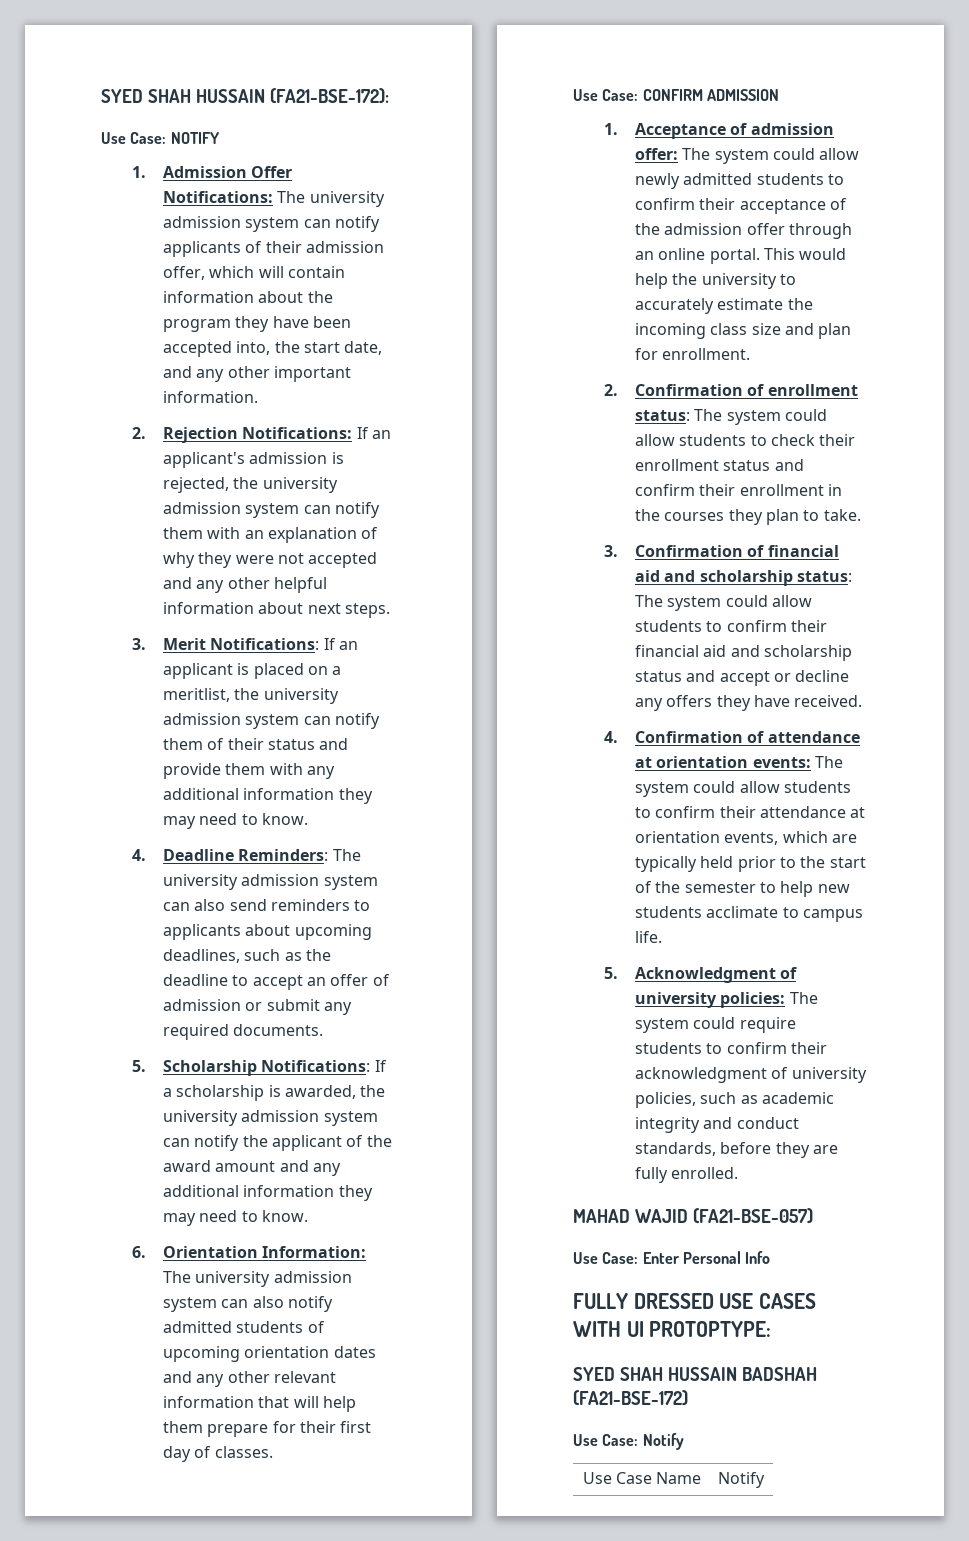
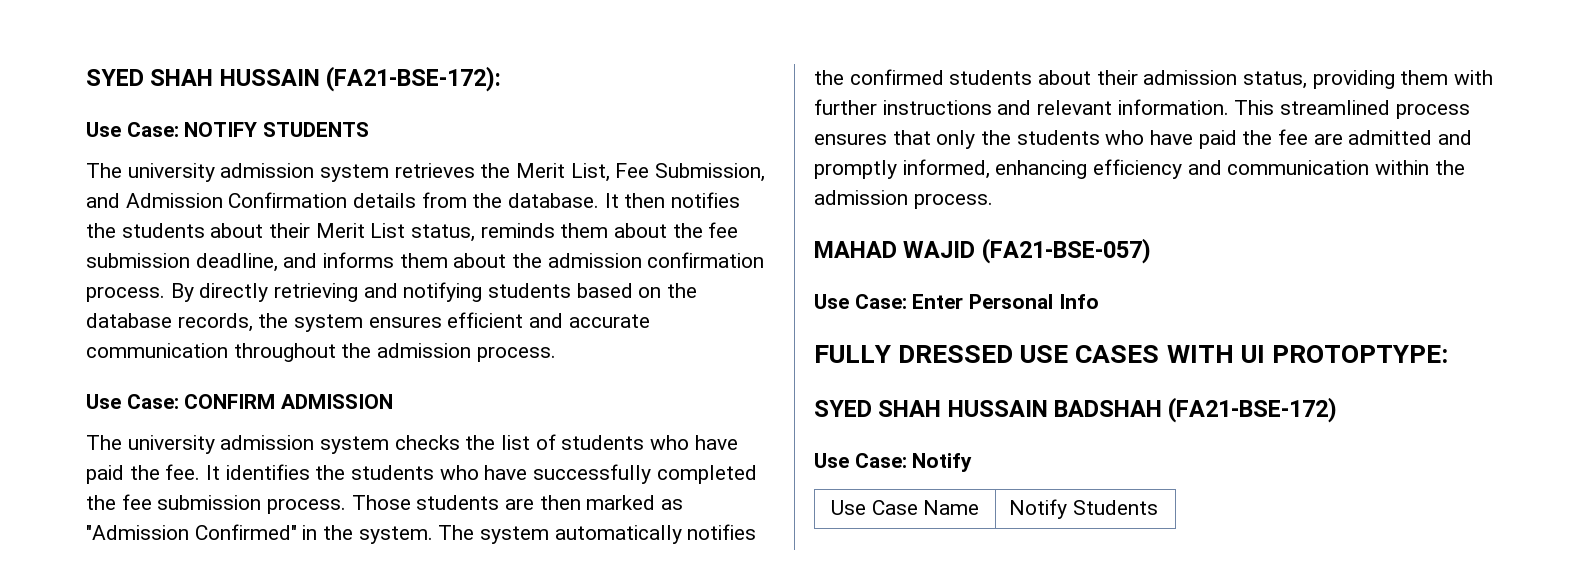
- Use Case: NOTIFY
- 1. Admission Offer Notifications: The university admission system can notify applicants of their admission offer, which will contain information about the program they have been accepted into, the start date, and any other important information.
- 2. Rejection Notifications: If an applicant's admission is rejected, the university admission system can notify them with an explanation of why they were not accepted and any other helpful information about next steps.
- 3. Merit Notifications: If an applicant is placed on a meritlist, the university admission system can notify them of their status and provide them with any additional information they may need to know.
- 4. Deadline Reminders: The university admission system can also send reminders to applicants about upcoming deadlines, such as the deadline to accept an offer of admission or submit any required documents.
- 5. Scholarship Notifications: If a scholarship is awarded, the university admission system can notify the applicant of the award amount and any additional information they may need to know.
- 6. Orientation Information: The university admission system can also notify admitted students of upcoming orientation dates and any other relevant information that will help them prepare for their first day of classes.
+ Use Case: NOTIFY STUDENTS
+ The university admission system retrieves the Merit List, Fee Submission, and Admission Confirmation details from the database. It then notifies the students about their Merit List status, reminds them about the fee submission deadline, and informs them about the admission confirmation process. By directly retrieving and notifying students based on the database records, the system ensures efficient and accurate communication throughout the admission process.
  Use Case: CONFIRM ADMISSION
- 1. Acceptance of admission offer: The system could allow newly admitted students to confirm their acceptance of the admission offer through an online portal. This would help the university to accurately estimate the incoming class size and plan for enrollment.
- 2. Confirmation of enrollment status: The system could allow students to check their enrollment status and confirm their enrollment in the courses they plan to take.
- 3. Confirmation of financial aid and scholarship status: The system could allow students to confirm their financial aid and scholarship status and accept or decline any offers they have received.
- 4. Confirmation of attendance at orientation events: The system could allow students to confirm their attendance at orientation events, which are typically held prior to the start of the semester to help new students acclimate to campus life.
- 5. Acknowledgment of university policies: The system could require students to confirm their acknowledgment of university policies, such as academic integrity and conduct standards, before they are fully enrolled.
+ The university admission system checks the list of students who have paid the fee. It identifies the students who have successfully completed the fee submission process. Those students are then marked as "Admission Confirmed" in the system. The system automatically notifies the confirmed students about their admission status, providing them with further instructions and relevant information. This streamlined process ensures that only the students who have paid the fee are admitted and promptly informed, enhancing efficiency and communication within the admission process.
- Use Case Name | Notify
+ Use Case Name | Notify Students

